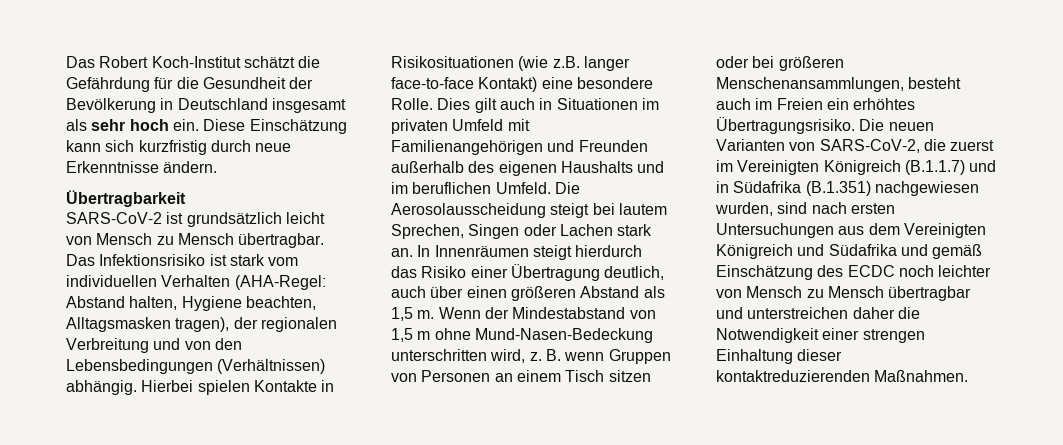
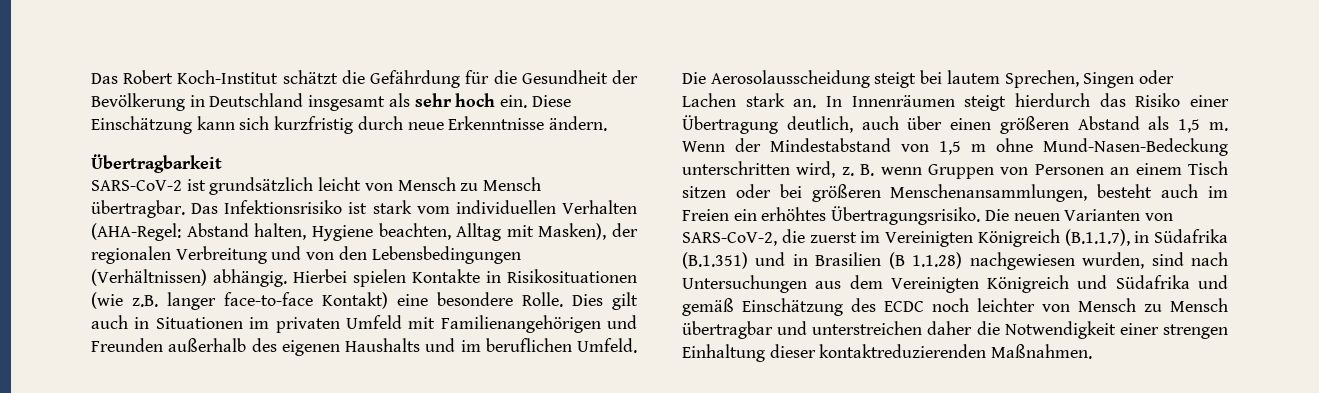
- Das Infektionsrisiko ist stark vom individuellen Verhalten (AHA-Regel: Abstand halten, Hygiene beachten, Alltagsmasken tragen), der regionalen Verbreitung und von den Lebensbedingungen (Verhältnissen) abhängig.
+ Das Infektionsrisiko ist stark vom individuellen Verhalten (AHA-Regel: Abstand halten, Hygiene beachten, Alltag mit Masken), der regionalen Verbreitung und von den Lebensbedingungen (Verhältnissen) abhängig.
- Die neuen Varianten von SARS-CoV-2, die zuerst im Vereinigten Königreich (B.1.1.7) und in Südafrika (B.1.351) nachgewiesen wurden, sind nach ersten Untersuchungen aus dem Vereinigten Königreich und Südafrika und gemäß Einschätzung des ECDC noch leichter von Mensch zu Mensch übertragbar und unterstreichen daher die Notwendigkeit einer strengen Einhaltung dieser kontaktreduzierenden Maßnahmen.
+ Die neuen Varianten von SARS-CoV-2, die zuerst im Vereinigten Königreich (B.1.1.7), in Südafrika (B.1.351) und in Brasilien (B 1.1.28) nachgewiesen wurden, sind nach Untersuchungen aus dem Vereinigten Königreich und Südafrika und gemäß Einschätzung des ECDC noch leichter von Mensch zu Mensch übertragbar und unterstreichen daher die Notwendigkeit einer strengen Einhaltung dieser kontaktreduzierenden Maßnahmen.

